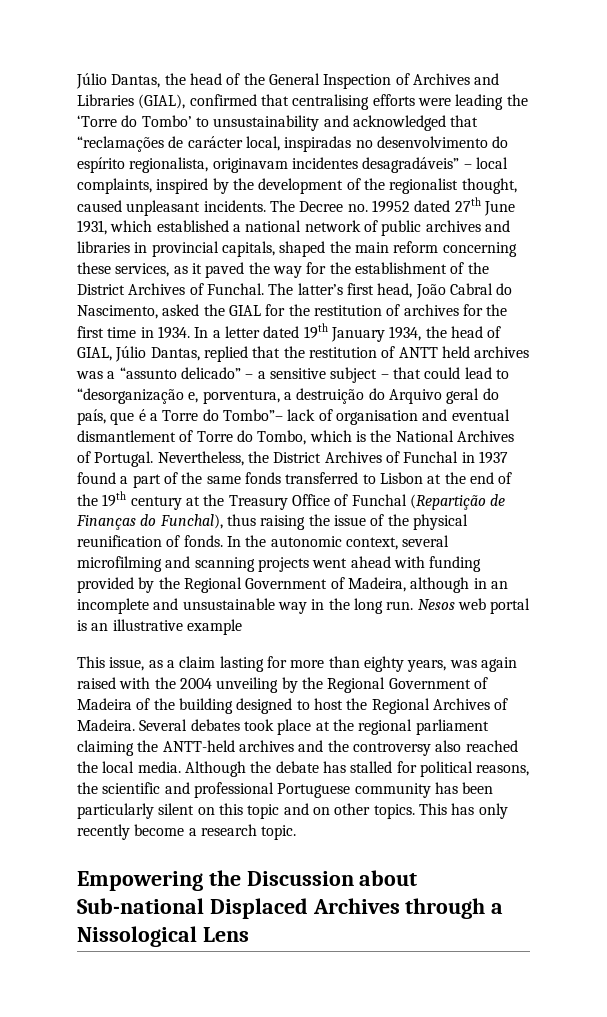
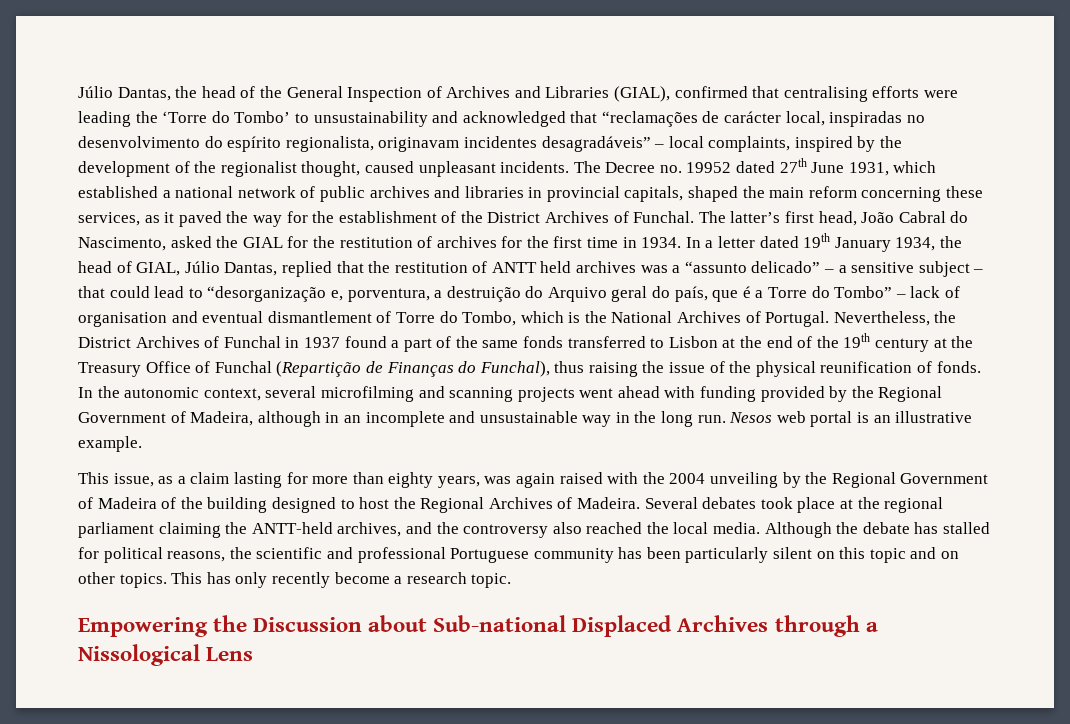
- In a letter dated 19th January 1934, the head of GIAL, Júlio Dantas, replied that the restitution of ANTT held archives was a “assunto delicado” – a sensitive subject – that could lead to “desorganização e, porventura, a destruição do Arquivo geral do país, que é a Torre do Tombo”– lack of organisation and eventual dismantlement of Torre do Tombo, which is the National Archives of Portugal.
+ In a letter dated 19th January 1934, the head of GIAL, Júlio Dantas, replied that the restitution of ANTT held archives was a “assunto delicado” – a sensitive subject – that could lead to “desorganização e, porventura, a destruição do Arquivo geral do país, que é a Torre do Tombo” – lack of organisation and eventual dismantlement of Torre do Tombo, which is the National Archives of Portugal.
- Nesos web portal is an illustrative example
+ Nesos web portal is an illustrative example.
- Several debates took place at the regional parliament claiming the ANTT-held archives and the controversy also reached the local media.
+ Several debates took place at the regional parliament claiming the ANTT-held archives, and the controversy also reached the local media.

